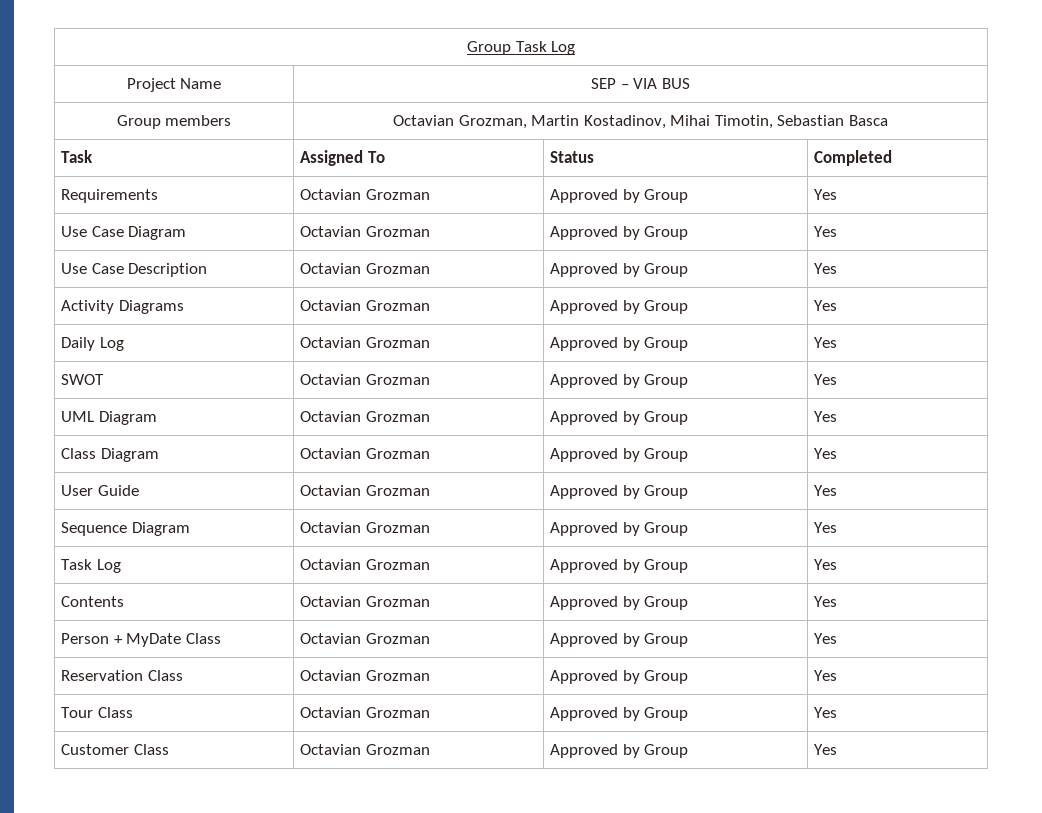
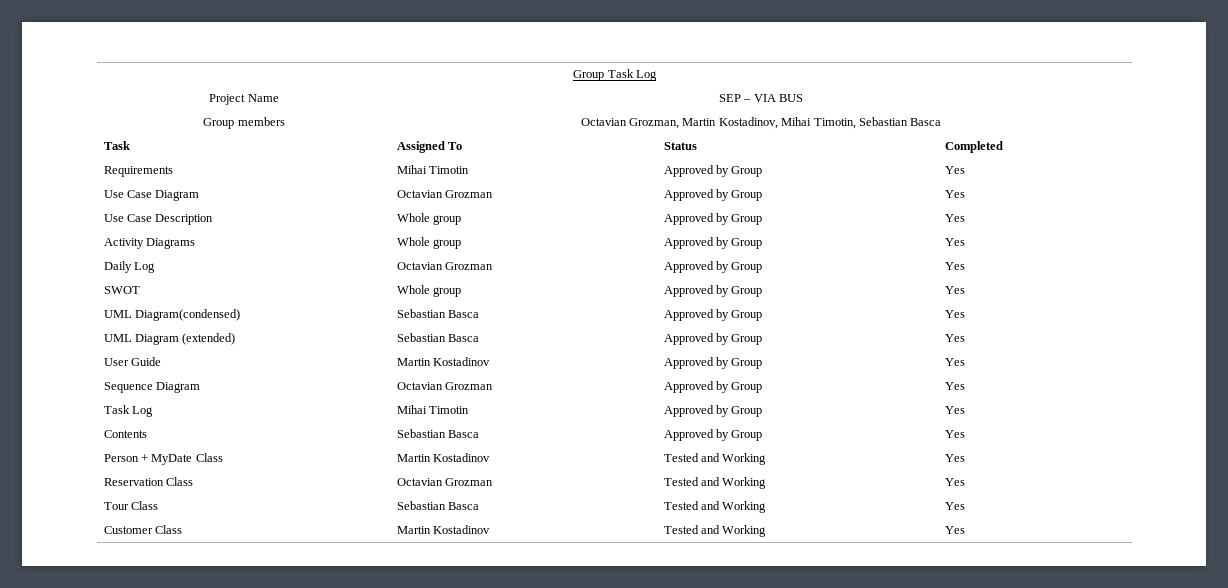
- Requirements | Octavian Grozman | Approved by Group | Yes
+ Requirements | Mihai Timotin | Approved by Group | Yes
- Use Case Description | Octavian Grozman | Approved by Group | Yes
+ Use Case Description | Whole group | Approved by Group | Yes
- Activity Diagrams | Octavian Grozman | Approved by Group | Yes
+ Activity Diagrams | Whole group | Approved by Group | Yes
- SWOT | Octavian Grozman | Approved by Group | Yes
+ SWOT | Whole group | Approved by Group | Yes
+ UML Diagram(condensed) | Sebastian Basca | Approved by Group | Yes
- UML Diagram | Octavian Grozman | Approved by Group | Yes
- Class Diagram | Octavian Grozman | Approved by Group | Yes
+ UML Diagram (extended) | Sebastian Basca | Approved by Group | Yes
- User Guide | Octavian Grozman | Approved by Group | Yes
+ User Guide | Martin Kostadinov | Approved by Group | Yes
- Task Log | Octavian Grozman | Approved by Group | Yes
+ Task Log | Mihai Timotin | Approved by Group | Yes
- Contents | Octavian Grozman | Approved by Group | Yes
+ Contents | Sebastian Basca | Approved by Group | Yes
- Person + MyDate Class | Octavian Grozman | Approved by Group | Yes
+ Person + MyDate Class | Martin Kostadinov | Tested and Working | Yes
- Reservation Class | Octavian Grozman | Approved by Group | Yes
+ Reservation Class | Octavian Grozman | Tested and Working | Yes
- Tour Class | Octavian Grozman | Approved by Group | Yes
- Customer Class | Octavian Grozman | Approved by Group | Yes
+ Tour Class | Sebastian Basca | Tested and Working | Yes
+ Customer Class | Martin Kostadinov | Tested and Working | Yes

